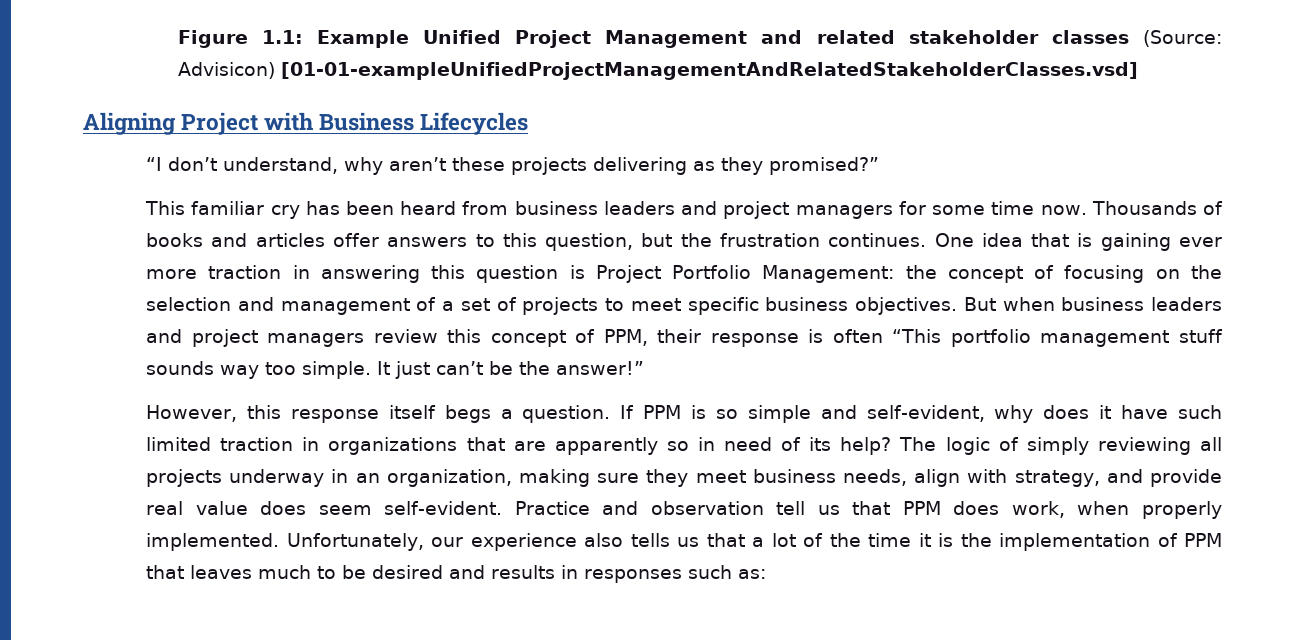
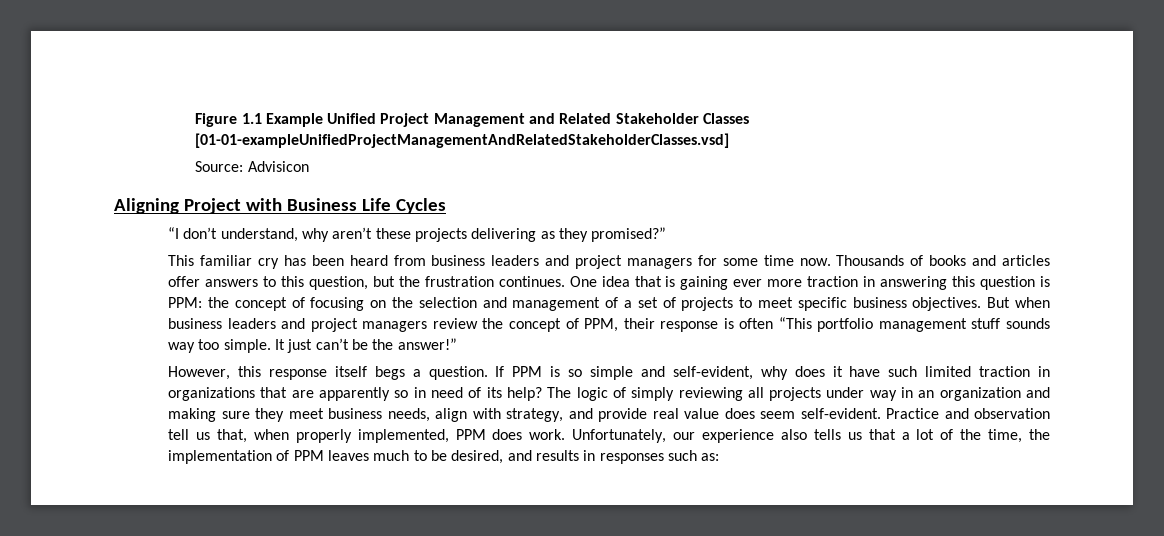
- Figure 1.1: Example Unified Project Management and related stakeholder classes (Source: Advisicon) [01-01-exampleUnifiedProjectManagementAndRelatedStakeholderClasses.vsd]
+ Figure 1.1 Example Unified Project Management and Related Stakeholder Classes [01-01-exampleUnifiedProjectManagementAndRelatedStakeholderClasses.vsd]
+ Source: Advisicon
- Aligning Project with Business Lifecycles
+ Aligning Project with Business Life Cycles
- One idea that is gaining ever more traction in answering this question is Project Portfolio Management: the concept of focusing on the selection and management of a set of projects to meet specific business objectives.
+ One idea that is gaining ever more traction in answering this question is PPM: the concept of focusing on the selection and management of a set of projects to meet specific business objectives.
- But when business leaders and project managers review this concept of PPM, their response is often “This portfolio management stuff sounds way too simple.
+ But when business leaders and project managers review the concept of PPM, their response is often “This portfolio management stuff sounds way too simple.
- The logic of simply reviewing all projects underway in an organization, making sure they meet business needs, align with strategy, and provide real value does seem self-evident.
+ The logic of simply reviewing all projects under way in an organization and making sure they meet business needs, align with strategy, and provide real value does seem self-evident.
- Practice and observation tell us that PPM does work, when properly implemented.
+ Practice and observation tell us that, when properly implemented, PPM does work.
- Unfortunately, our experience also tells us that a lot of the time it is the implementation of PPM that leaves much to be desired and results in responses such as:
+ Unfortunately, our experience also tells us that a lot of the time, the implementation of PPM leaves much to be desired, and results in responses such as:

